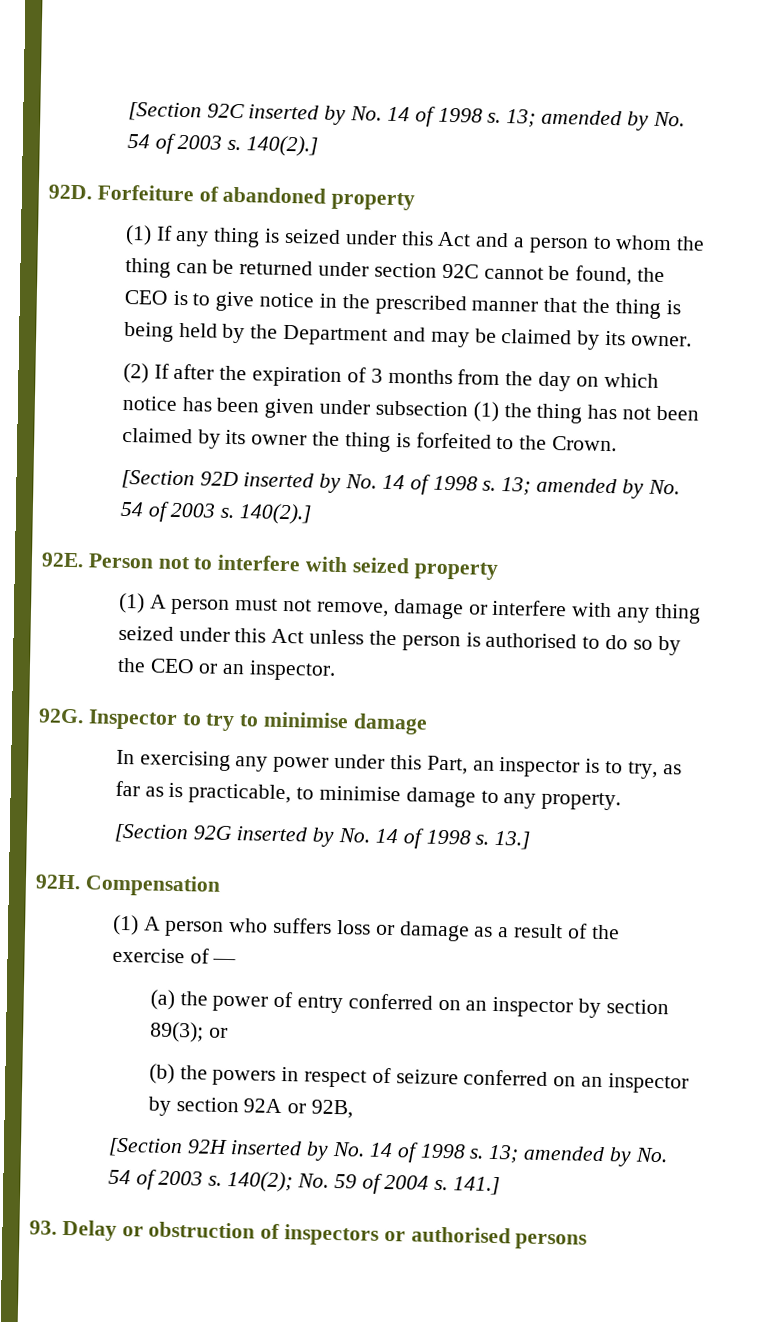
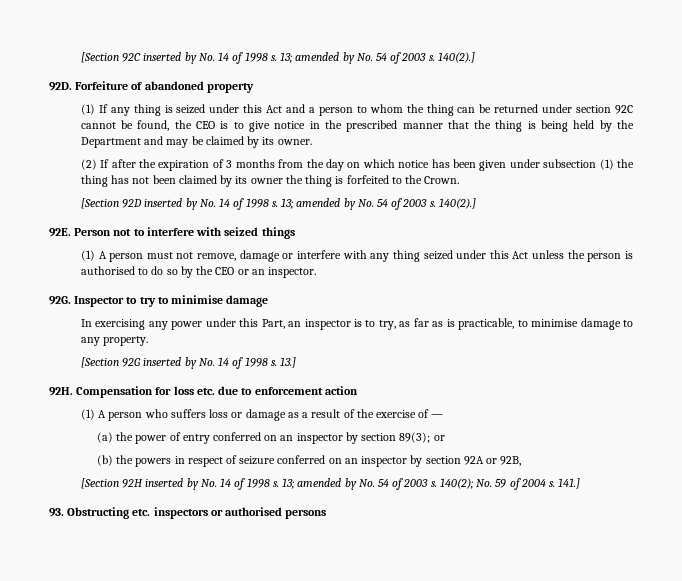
- Person not to interfere with seized property
+ Person not to interfere with seized things
- Compensation
+ Compensation for loss etc. due to enforcement action
- 93. Delay or obstruction of inspectors or authorised persons
+ 93. Obstructing etc. inspectors or authorised persons

